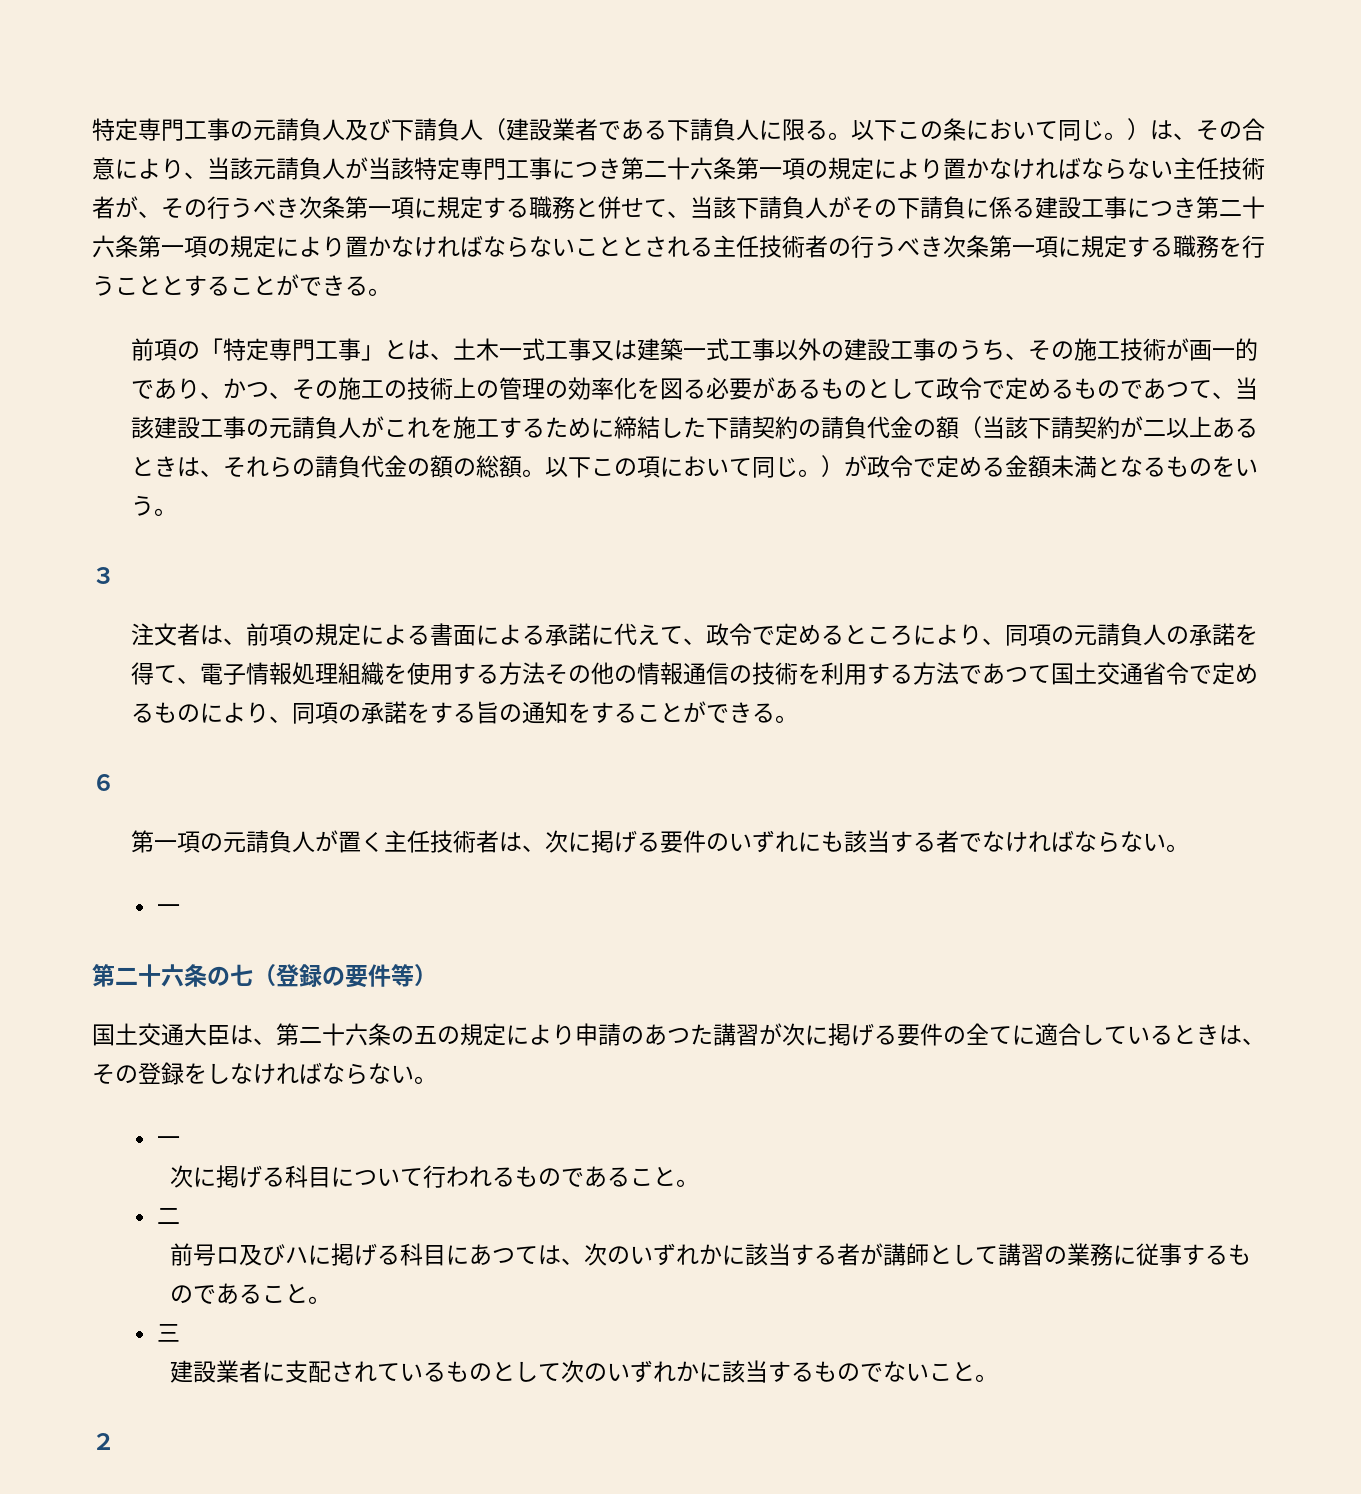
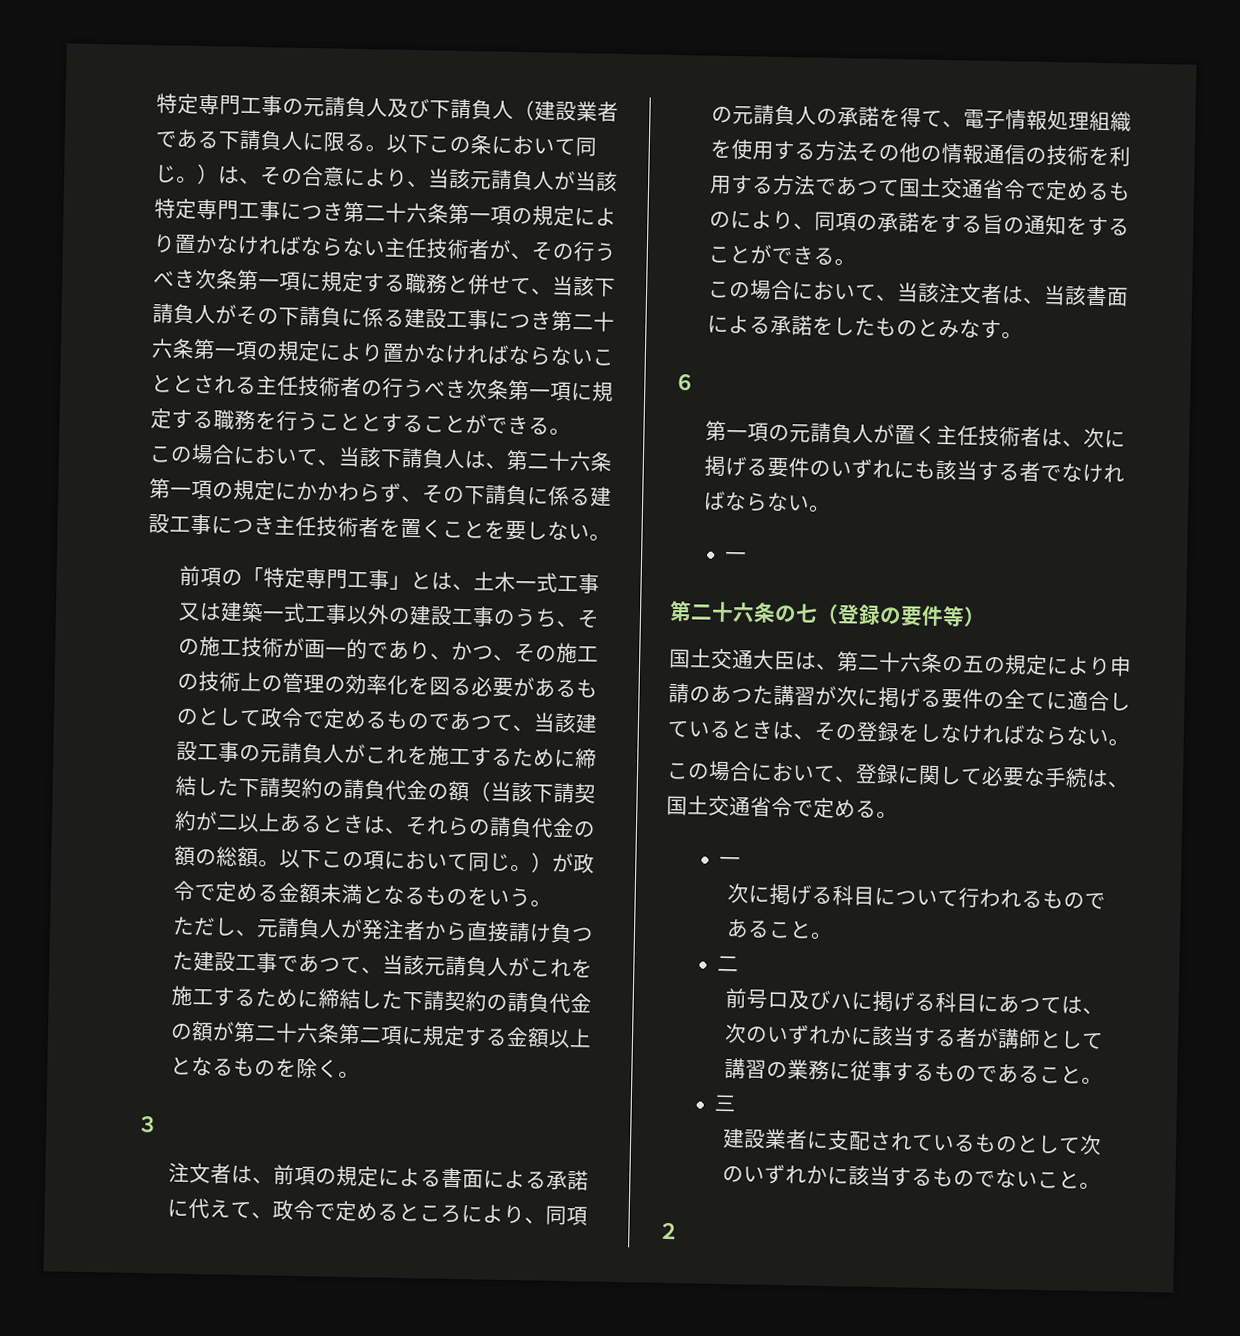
+ この場合において、当該下請負人は、第二十六条第一項の規定にかかわらず、その下請負に係る建設工事につき主任技術者を置くことを要しない。
+ ただし、元請負人が発注者から直接請け負つた建設工事であつて、当該元請負人がこれを施工するために締結した下請契約の請負代金の額が第二十六条第二項に規定する金額以上となるものを除く。
+ この場合において、当該注文者は、当該書面による承諾をしたものとみなす。
+ この場合において、登録に関して必要な手続は、国土交通省令で定める。

